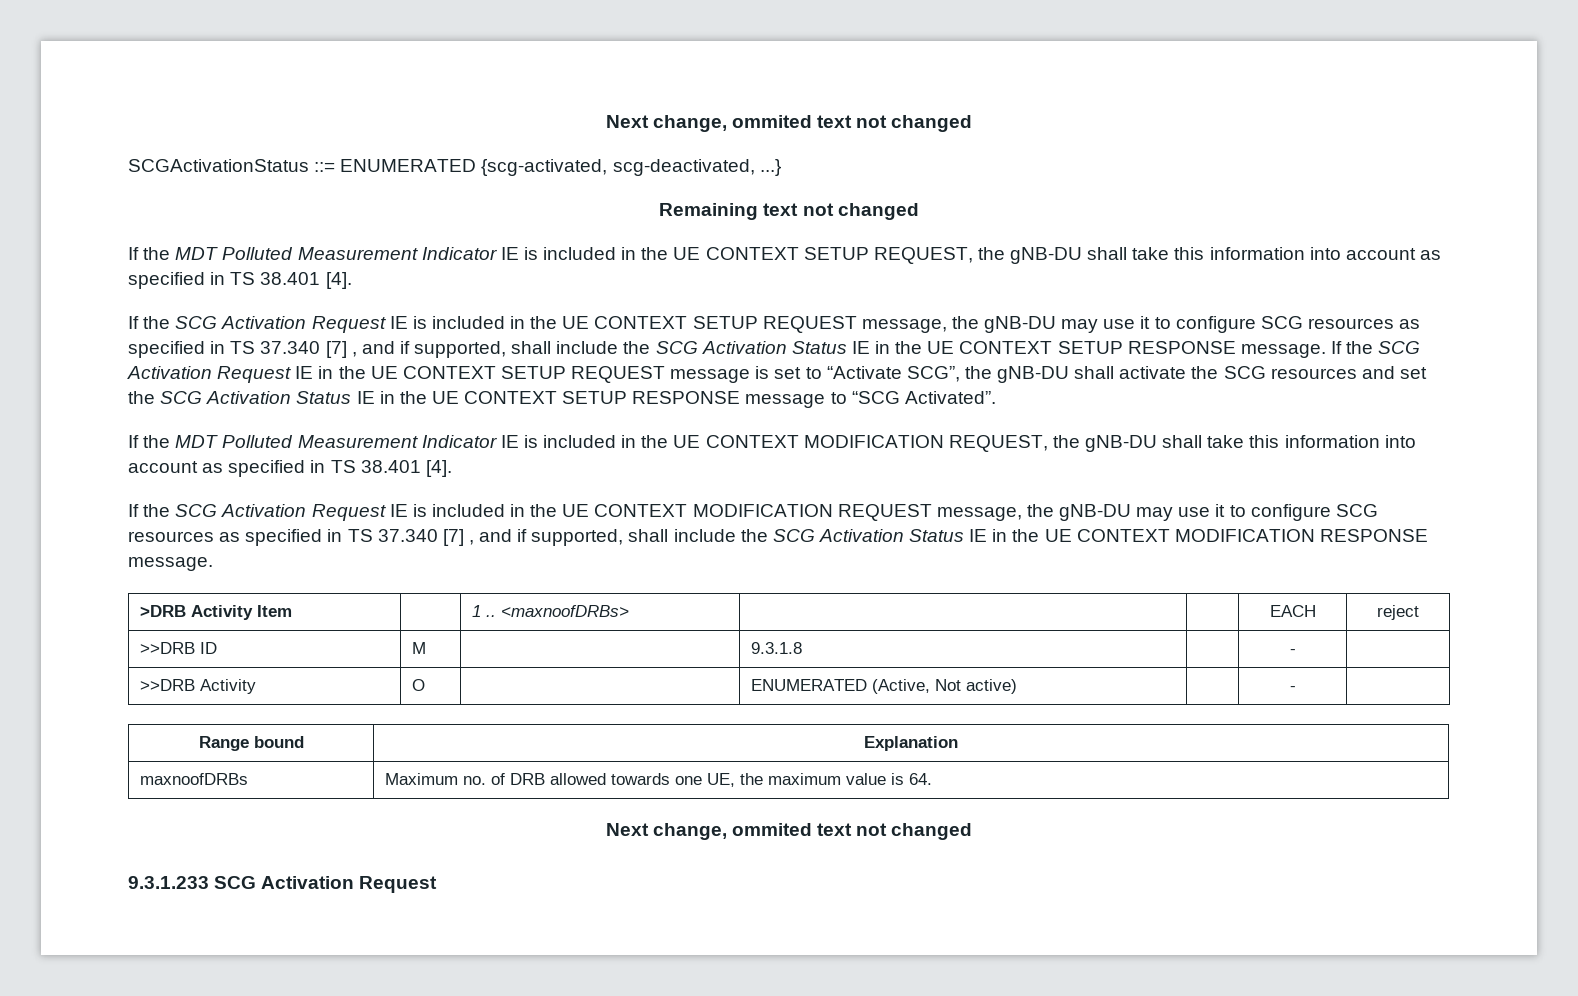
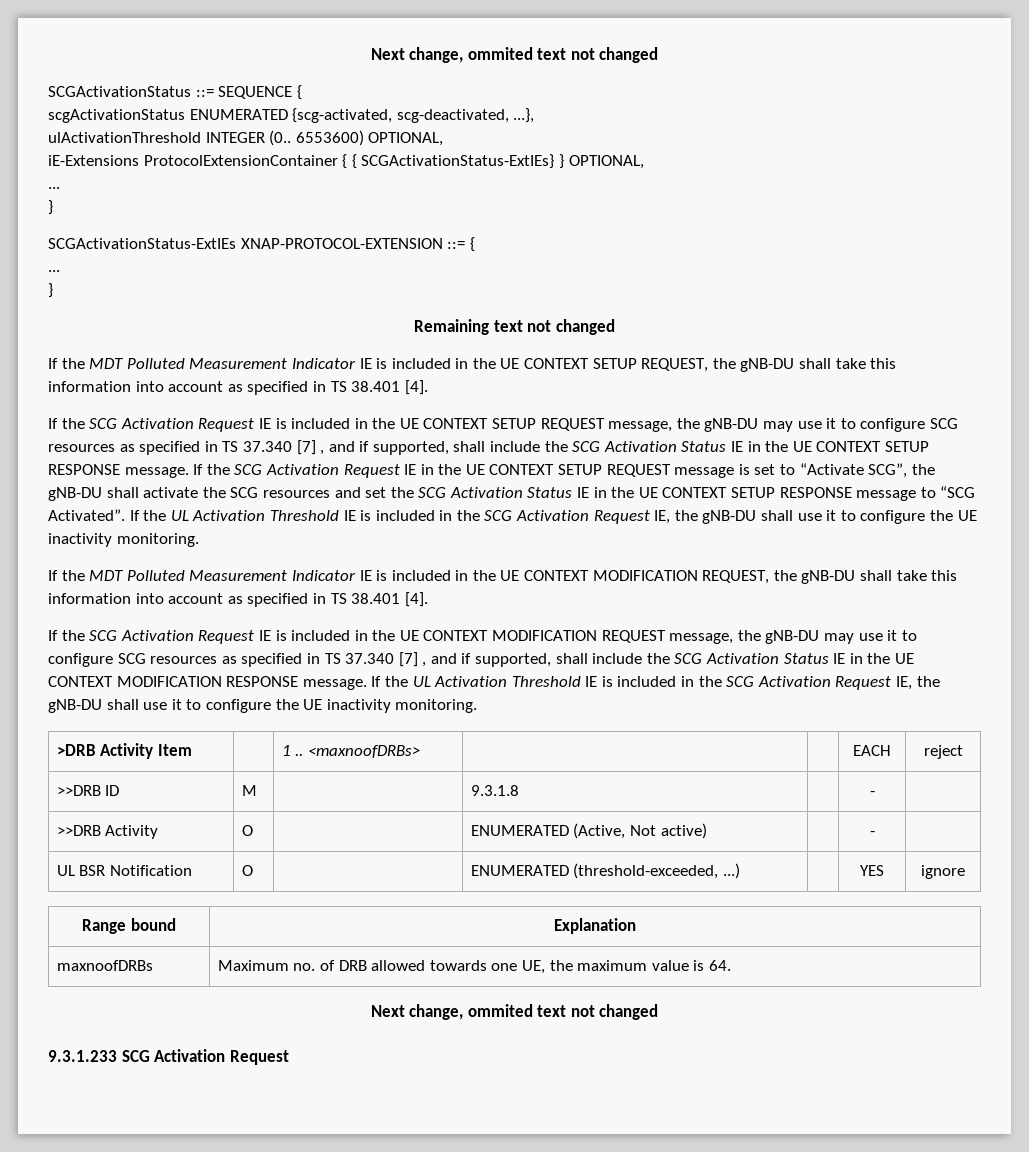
- SCGActivationStatus ::= ENUMERATED {scg-activated, scg-deactivated, ...}
+ SCGActivationStatus ::= SEQUENCE {
+ scgActivationStatus ENUMERATED {scg-activated, scg-deactivated, ...},
+ ulActivationThreshold INTEGER (0.. 6553600) OPTIONAL,
+ iE-Extensions ProtocolExtensionContainer { { SCGActivationStatus-ExtIEs} } OPTIONAL,
+ ...
+ }
+ SCGActivationStatus-ExtIEs XNAP-PROTOCOL-EXTENSION ::= {
+ ...
+ }
- If the SCG Activation Request IE in the UE CONTEXT SETUP REQUEST message is set to “Activate SCG”, the gNB-DU shall activate the SCG resources and set the SCG Activation Status IE in the UE CONTEXT SETUP RESPONSE message to “SCG Activated”.
+ If the SCG Activation Request IE in the UE CONTEXT SETUP REQUEST message is set to “Activate SCG”, the gNB-DU shall activate the SCG resources and set the SCG Activation Status IE in the UE CONTEXT SETUP RESPONSE message to “SCG Activated”. If the UL Activation Threshold IE is included in the SCG Activation Request IE, the gNB-DU shall use it to configure the UE inactivity monitoring.
- If the SCG Activation Request IE is included in the UE CONTEXT MODIFICATION REQUEST message, the gNB-DU may use it to configure SCG resources as specified in TS 37.340 [7] , and if supported, shall include the SCG Activation Status IE in the UE CONTEXT MODIFICATION RESPONSE message.
+ If the SCG Activation Request IE is included in the UE CONTEXT MODIFICATION REQUEST message, the gNB-DU may use it to configure SCG resources as specified in TS 37.340 [7] , and if supported, shall include the SCG Activation Status IE in the UE CONTEXT MODIFICATION RESPONSE message. If the UL Activation Threshold IE is included in the SCG Activation Request IE, the gNB-DU shall use it to configure the UE inactivity monitoring.
+ UL BSR Notification | O | | ENUMERATED (threshold-exceeded, ...) | | YES | ignore

